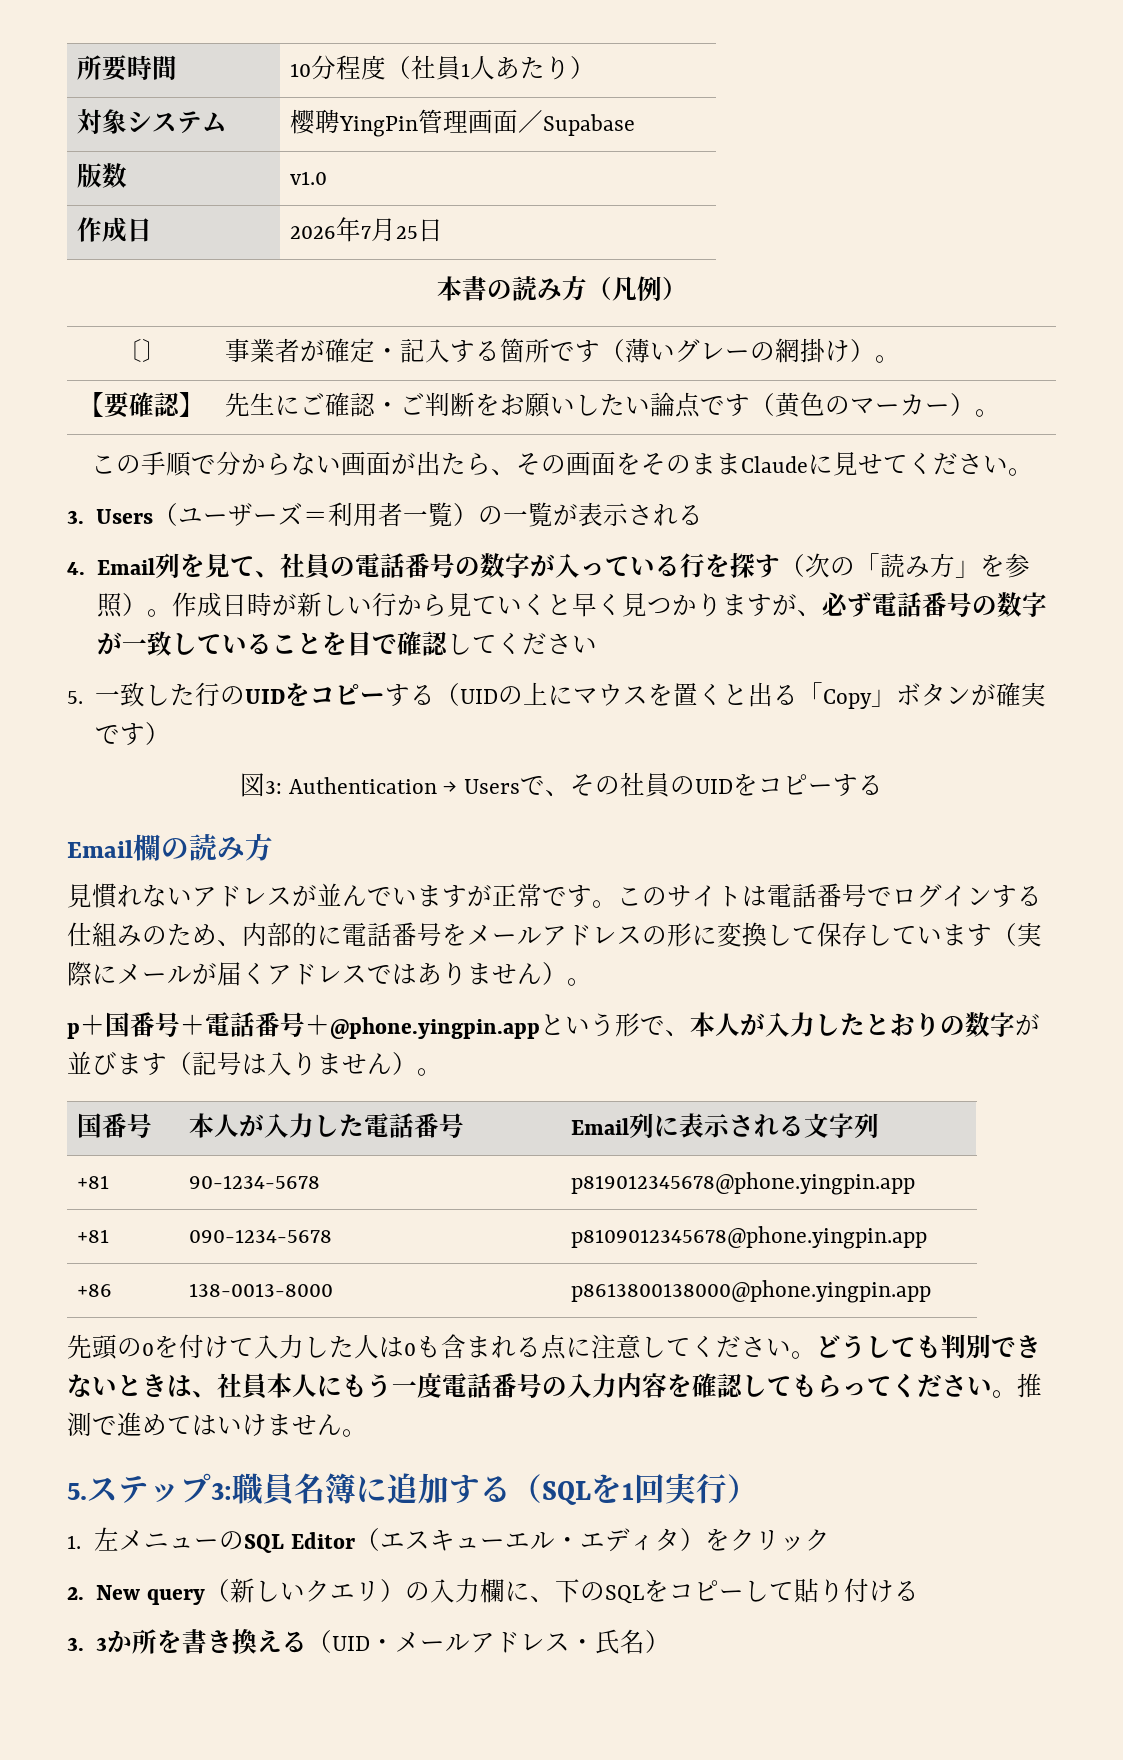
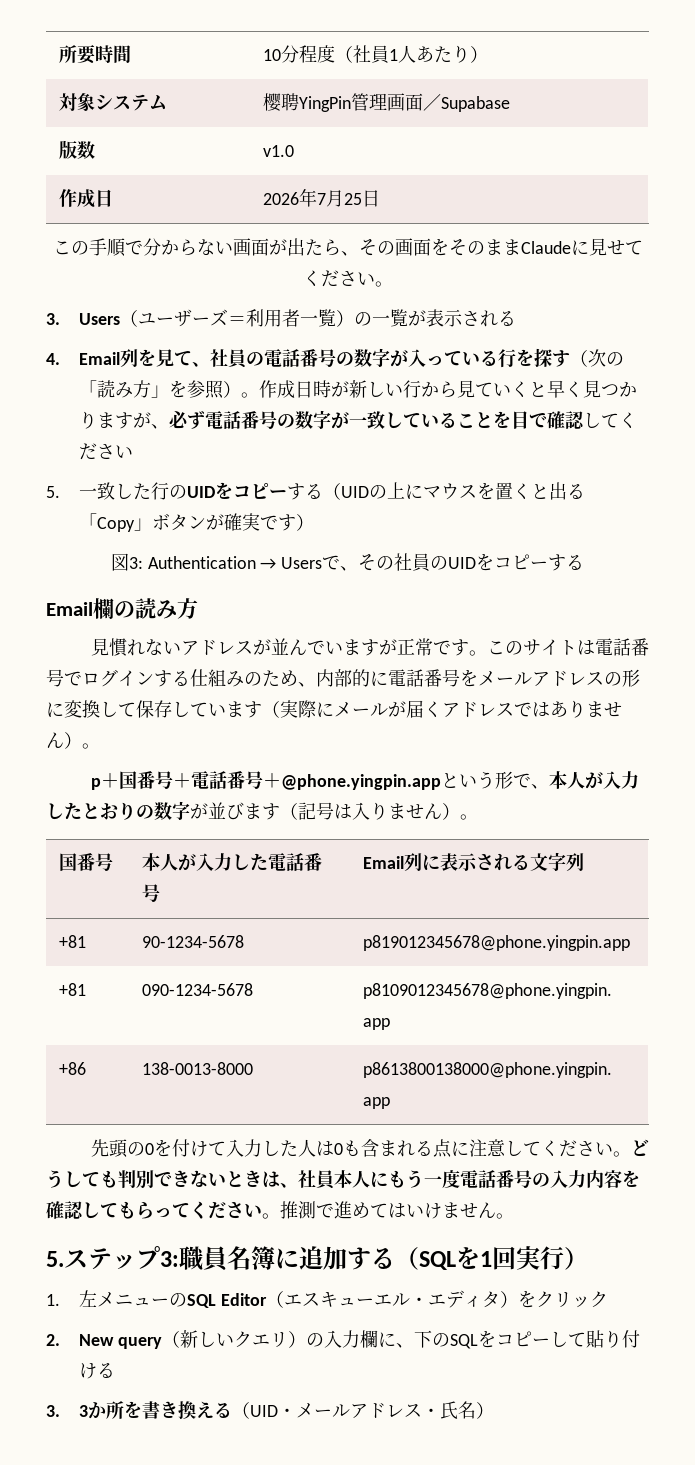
- 本書の読み方（凡例）
- 〔〕 | 事業者が確定・記入する箇所です（薄いグレーの網掛け）。
- 【要確認】 | 先生にご確認・ご判断をお願いしたい論点です（黄色のマーカー）。

